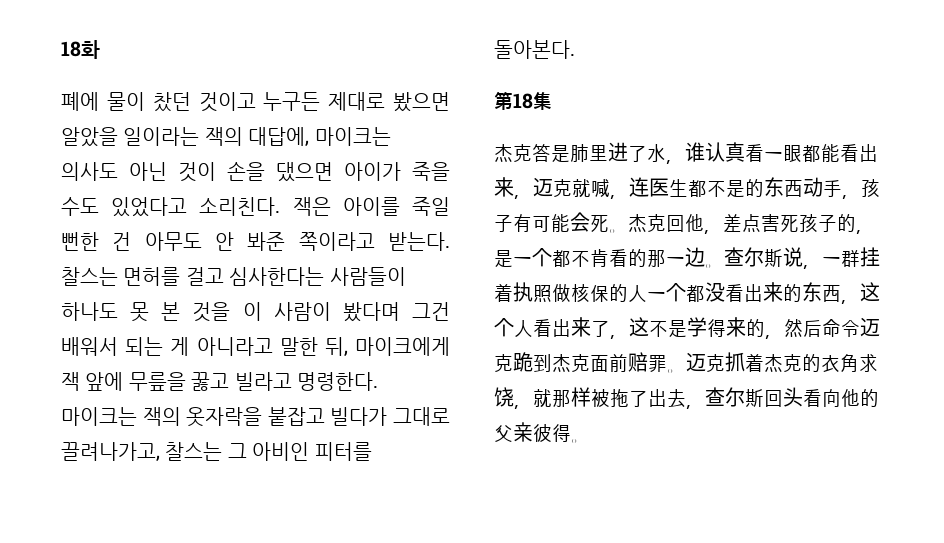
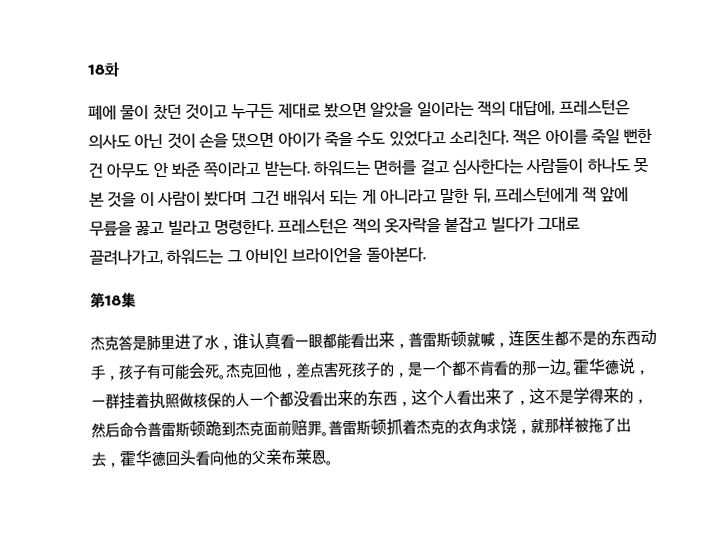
- 폐에 물이 찼던 것이고 누구든 제대로 봤으면 알았을 일이라는 잭의 대답에, 마이크는 의사도 아닌 것이 손을 댔으면 아이가 죽을 수도 있었다고 소리친다.
+ 폐에 물이 찼던 것이고 누구든 제대로 봤으면 알았을 일이라는 잭의 대답에, 프레스턴은 의사도 아닌 것이 손을 댔으면 아이가 죽을 수도 있었다고 소리친다.
- 찰스는 면허를 걸고 심사한다는 사람들이 하나도 못 본 것을 이 사람이 봤다며 그건 배워서 되는 게 아니라고 말한 뒤, 마이크에게 잭 앞에 무릎을 꿇고 빌라고 명령한다.
+ 하워드는 면허를 걸고 심사한다는 사람들이 하나도 못 본 것을 이 사람이 봤다며 그건 배워서 되는 게 아니라고 말한 뒤, 프레스턴에게 잭 앞에 무릎을 꿇고 빌라고 명령한다.
- 마이크는 잭의 옷자락을 붙잡고 빌다가 그대로 끌려나가고, 찰스는 그 아비인 피터를 돌아본다.
+ 프레스턴은 잭의 옷자락을 붙잡고 빌다가 그대로 끌려나가고, 하워드는 그 아비인 브라이언을 돌아본다.
- 杰克答是肺里进了水，谁认真看一眼都能看出来，迈克就喊，连医生都不是的东西动手，孩子有可能会死。
+ 杰克答是肺里进了水，谁认真看一眼都能看出来，普雷斯顿就喊，连医生都不是的东西动手，孩子有可能会死。
- 查尔斯说，一群挂着执照做核保的人一个都没看出来的东西，这个人看出来了，这不是学得来的，然后命令迈克跪到杰克面前赔罪。
+ 霍华德说，一群挂着执照做核保的人一个都没看出来的东西，这个人看出来了，这不是学得来的，然后命令普雷斯顿跪到杰克面前赔罪。
- 迈克抓着杰克的衣角求饶，就那样被拖了出去，查尔斯回头看向他的父亲彼得。
+ 普雷斯顿抓着杰克的衣角求饶，就那样被拖了出去，霍华德回头看向他的父亲布莱恩。

